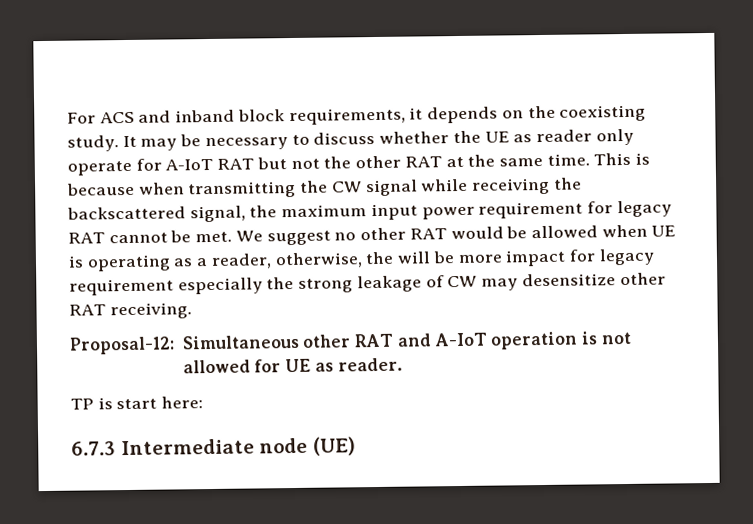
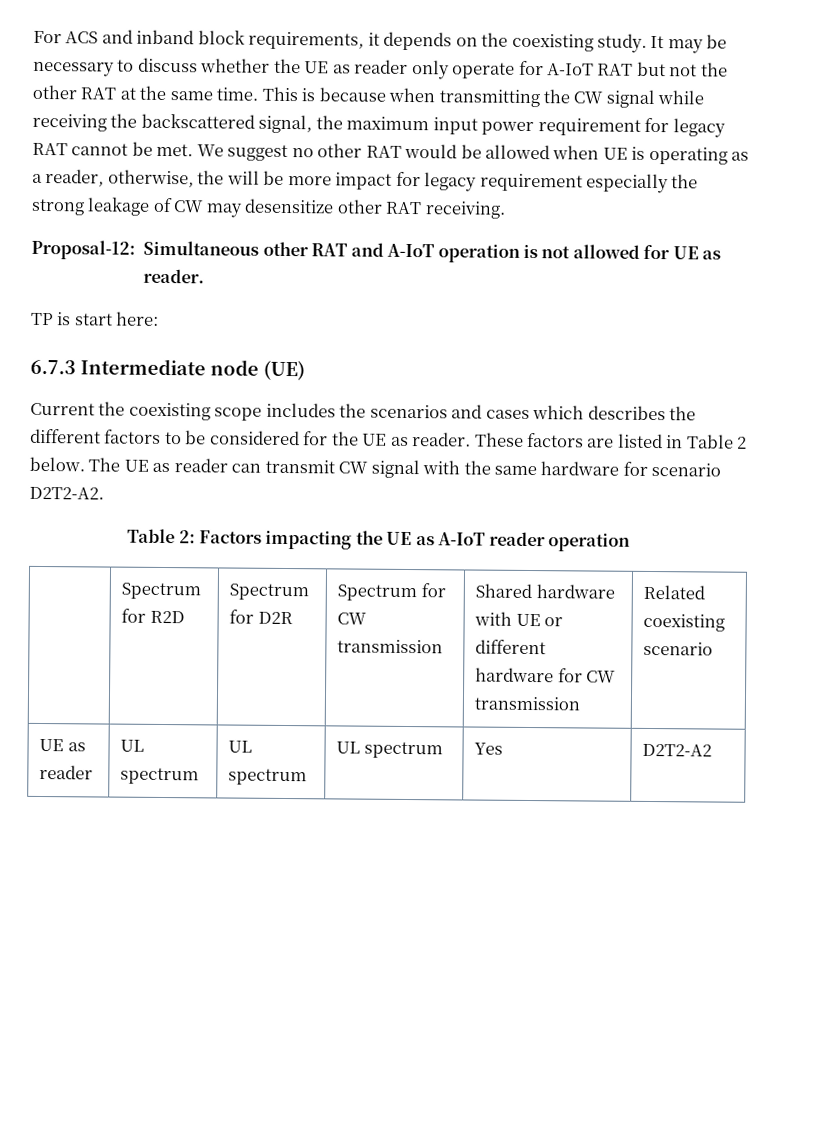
+ Current the coexisting scope includes the scenarios and cases which describes the different factors to be considered for the UE as reader. These factors are listed in Table 2 below. The UE as reader can transmit CW signal with the same hardware for scenario D2T2-A2.
+ Table 2: Factors impacting the UE as A-IoT reader operation
+ | Spectrum for R2D | Spectrum for D2R | Spectrum for CW transmission | Shared hardware with UE or different hardware for CW transmission | Related coexisting scenario
+ UE as reader | UL spectrum | UL spectrum | UL spectrum | Yes | D2T2-A2

